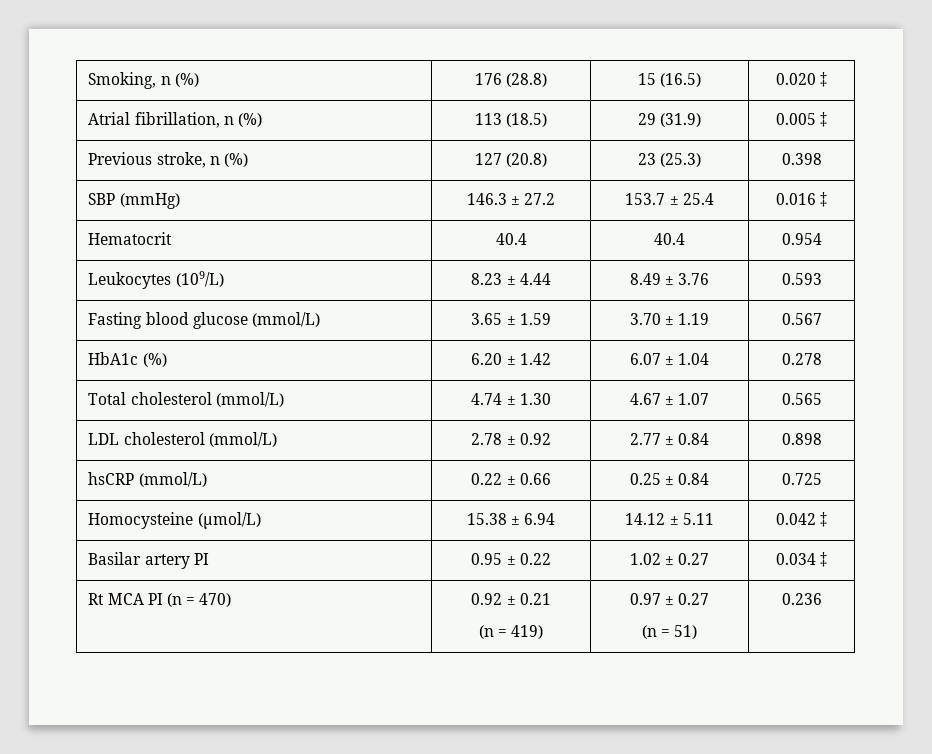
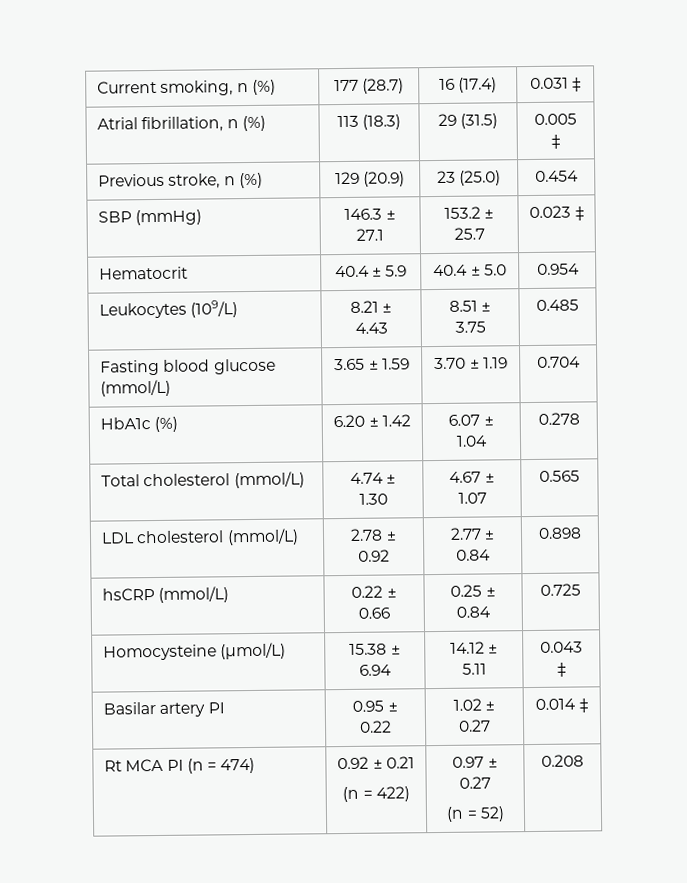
- Smoking, n (%) | 176 (28.8) | 15 (16.5) | 0.020 ‡
+ Current smoking, n (%) | 177 (28.7) | 16 (17.4) | 0.031 ‡
- Atrial fibrillation, n (%) | 113 (18.5) | 29 (31.9) | 0.005 ‡
+ Atrial fibrillation, n (%) | 113 (18.3) | 29 (31.5) | 0.005 ‡
- Previous stroke, n (%) | 127 (20.8) | 23 (25.3) | 0.398
+ Previous stroke, n (%) | 129 (20.9) | 23 (25.0) | 0.454
- SBP (mmHg) | 146.3 ± 27.2 | 153.7 ± 25.4 | 0.016 ‡
+ SBP (mmHg) | 146.3 ± 27.1 | 153.2 ± 25.7 | 0.023 ‡
- Hematocrit | 40.4 | 40.4 | 0.954
+ Hematocrit | 40.4 ± 5.9 | 40.4 ± 5.0 | 0.954
- Leukocytes (109/L) | 8.23 ± 4.44 | 8.49 ± 3.76 | 0.593
+ Leukocytes (109/L) | 8.21 ± 4.43 | 8.51 ± 3.75 | 0.485
- Fasting blood glucose (mmol/L) | 3.65 ± 1.59 | 3.70 ± 1.19 | 0.567
+ Fasting blood glucose (mmol/L) | 3.65 ± 1.59 | 3.70 ± 1.19 | 0.704
- Homocysteine (μmol/L) | 15.38 ± 6.94 | 14.12 ± 5.11 | 0.042 ‡
+ Homocysteine (μmol/L) | 15.38 ± 6.94 | 14.12 ± 5.11 | 0.043 ‡
- Basilar artery PI | 0.95 ± 0.22 | 1.02 ± 0.27 | 0.034 ‡
+ Basilar artery PI | 0.95 ± 0.22 | 1.02 ± 0.27 | 0.014 ‡
- Rt MCA PI (n = 470) | 0.92 ± 0.21
- (n = 419) | 0.97 ± 0.27
- (n = 51) | 0.236
+ Rt MCA PI (n = 474) | 0.92 ± 0.21
+ (n = 422) | 0.97 ± 0.27
+ (n = 52) | 0.208

